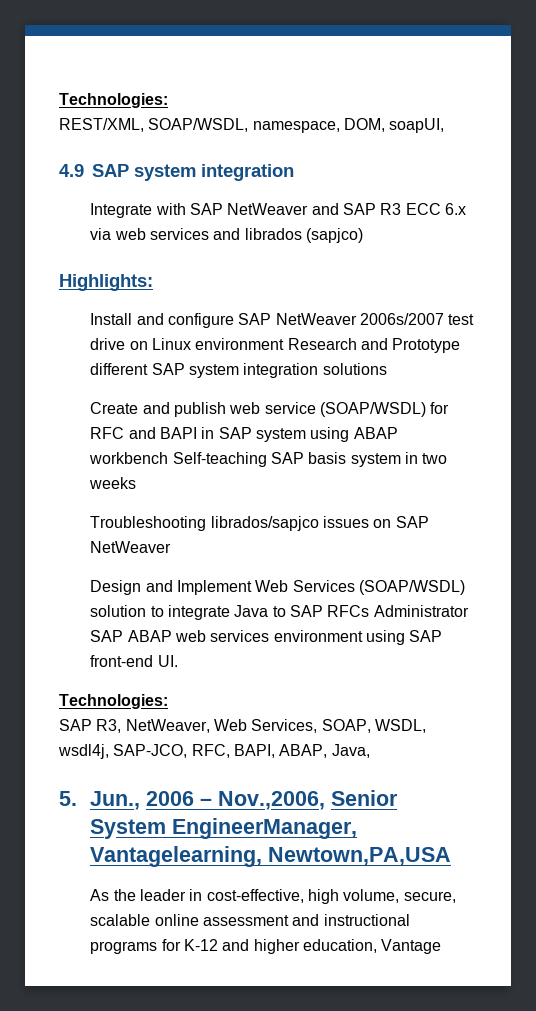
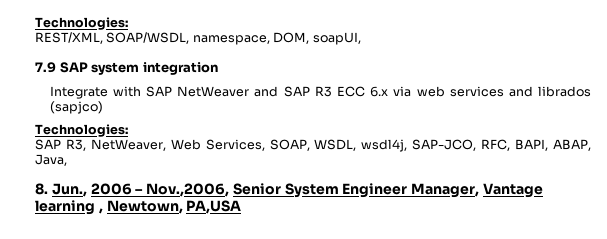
- 4.9 SAP system integration
+ 7.9 SAP system integration
- Highlights:
- Install and configure SAP NetWeaver 2006s/2007 test drive on Linux environment Research and Prototype different SAP system integration solutions
- Create and publish web service (SOAP/WSDL) for RFC and BAPI in SAP system using ABAP workbench Self-teaching SAP basis system in two weeks
- Troubleshooting librados/sapjco issues on SAP NetWeaver
- Design and Implement Web Services (SOAP/WSDL) solution to integrate Java to SAP RFCs Administrator SAP ABAP web services environment using SAP front-end UI.
- 5. Jun., 2006 – Nov.,2006, Senior System EngineerManager, Vantagelearning, Newtown,PA,USA
- As the leader in cost-effective, high volume, secure, scalable online assessment and instructional programs for K-12 and higher education, Vantage
+ 8. Jun., 2006 – Nov.,2006, Senior System Engineer Manager, Vantage learning , Newtown, PA,USA

